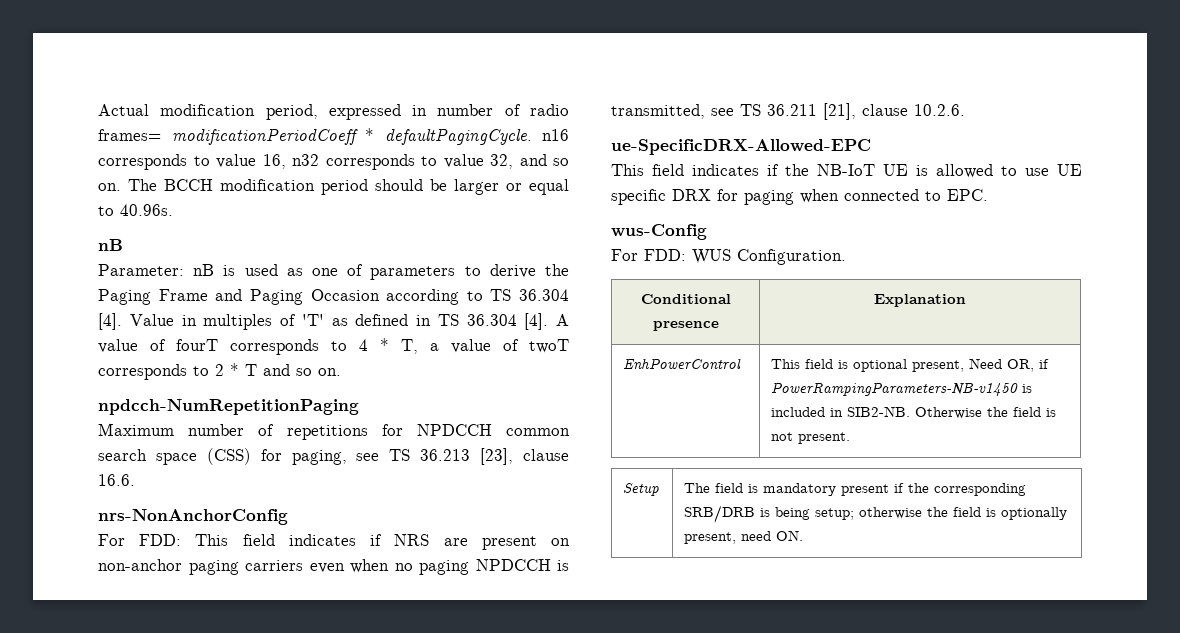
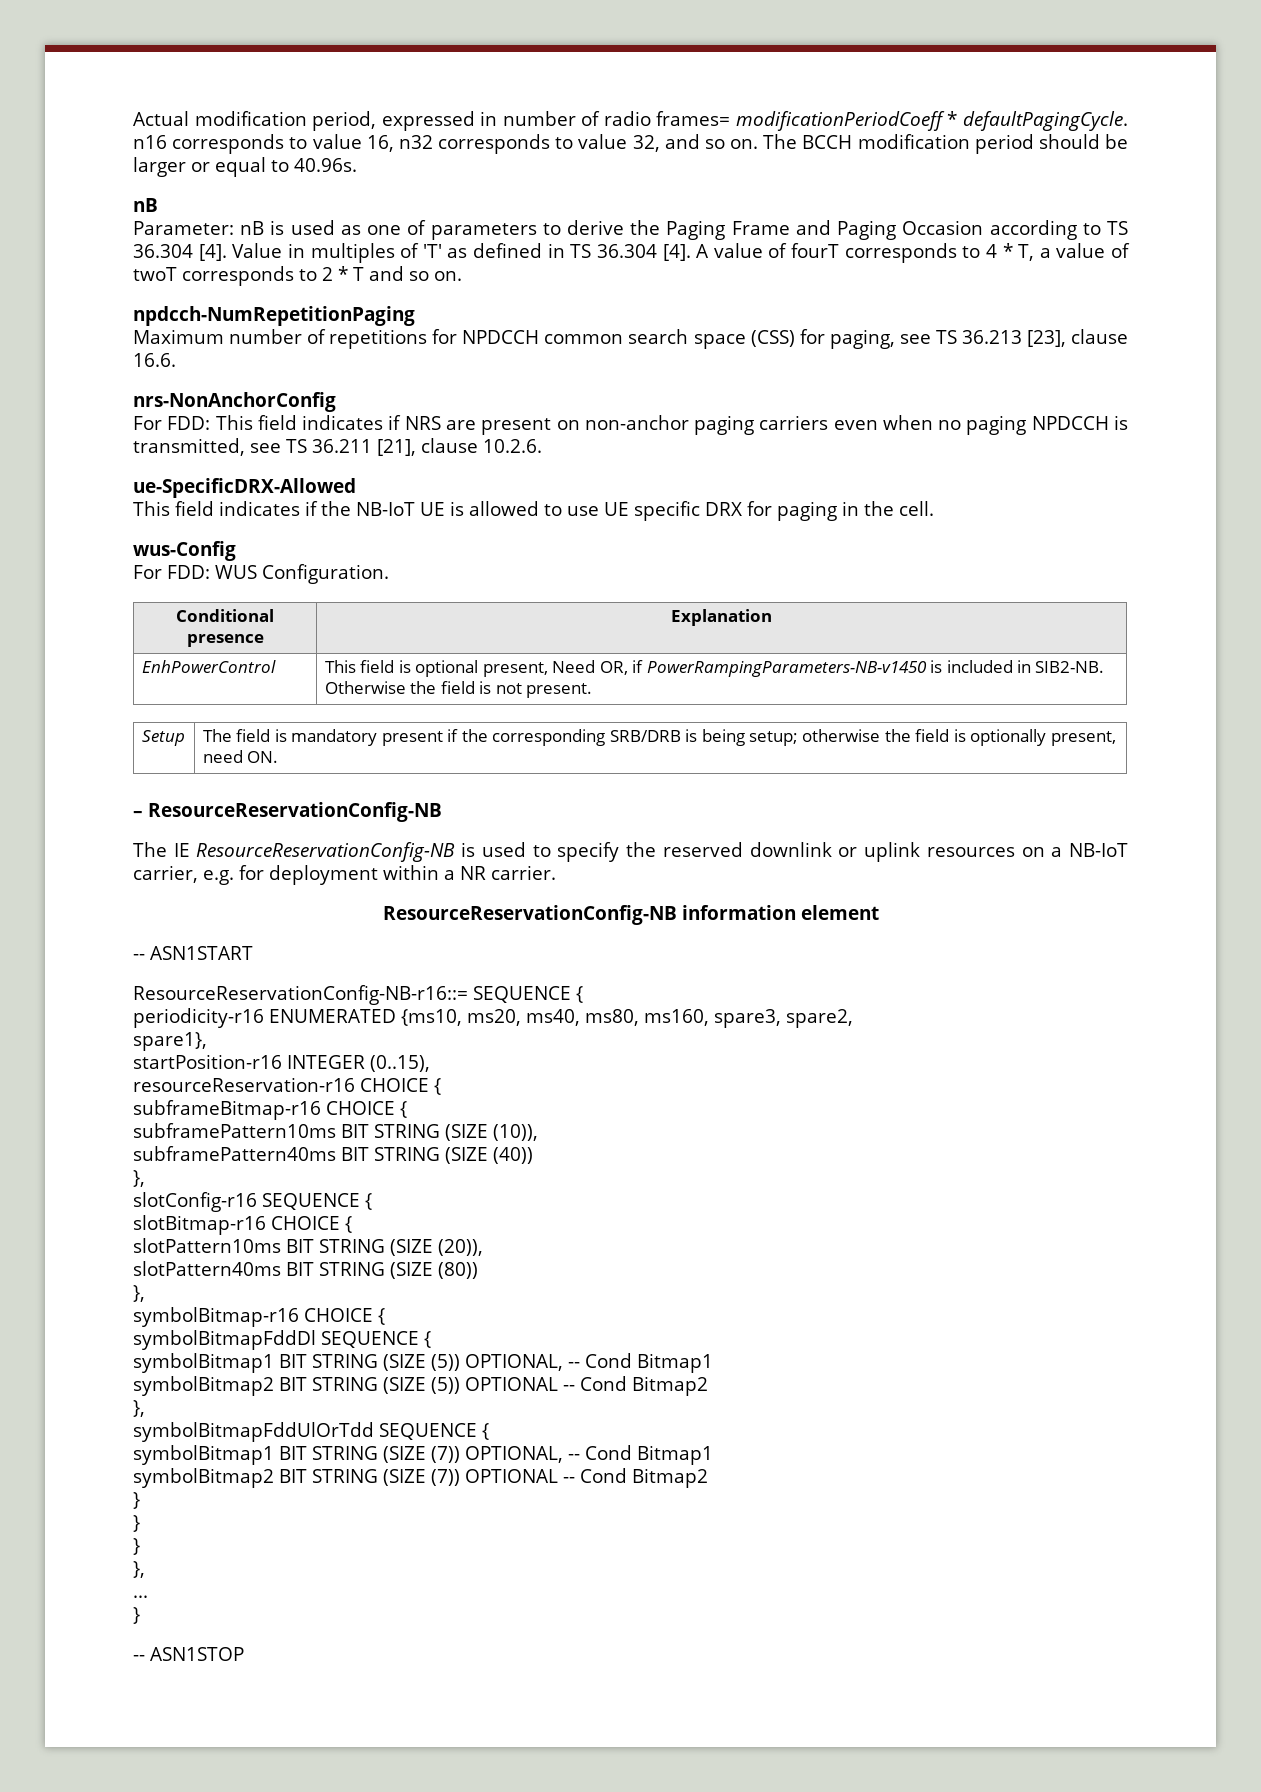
- ue-SpecificDRX-Allowed-EPC
+ ue-SpecificDRX-Allowed
- This field indicates if the NB-IoT UE is allowed to use UE specific DRX for paging when connected to EPC.
+ This field indicates if the NB-IoT UE is allowed to use UE specific DRX for paging in the cell.
+ – ResourceReservationConfig-NB
+ The IE ResourceReservationConfig-NB is used to specify the reserved downlink or uplink resources on a NB-IoT carrier, e.g. for deployment within a NR carrier.
+ ResourceReservationConfig-NB information element
+ -- ASN1START
+ ResourceReservationConfig-NB-r16::= SEQUENCE {
+ periodicity-r16 ENUMERATED {ms10, ms20, ms40, ms80, ms160, spare3, spare2,
+ spare1},
+ startPosition-r16 INTEGER (0..15),
+ resourceReservation-r16 CHOICE {
+ subframeBitmap-r16 CHOICE {
+ subframePattern10ms BIT STRING (SIZE (10)),
+ subframePattern40ms BIT STRING (SIZE (40))
+ },
+ slotConfig-r16 SEQUENCE {
+ slotBitmap-r16 CHOICE {
+ slotPattern10ms BIT STRING (SIZE (20)),
+ slotPattern40ms BIT STRING (SIZE (80))
+ },
+ symbolBitmap-r16 CHOICE {
+ symbolBitmapFddDl SEQUENCE {
+ symbolBitmap1 BIT STRING (SIZE (5)) OPTIONAL, -- Cond Bitmap1
+ symbolBitmap2 BIT STRING (SIZE (5)) OPTIONAL -- Cond Bitmap2
+ },
+ symbolBitmapFddUlOrTdd SEQUENCE {
+ symbolBitmap1 BIT STRING (SIZE (7)) OPTIONAL, -- Cond Bitmap1
+ symbolBitmap2 BIT STRING (SIZE (7)) OPTIONAL -- Cond Bitmap2
+ }
+ }
+ }
+ },
+ ...
+ }
+ -- ASN1STOP

